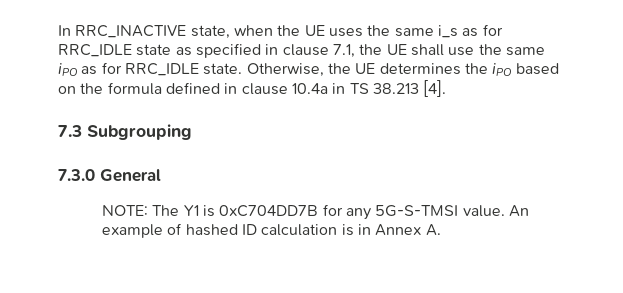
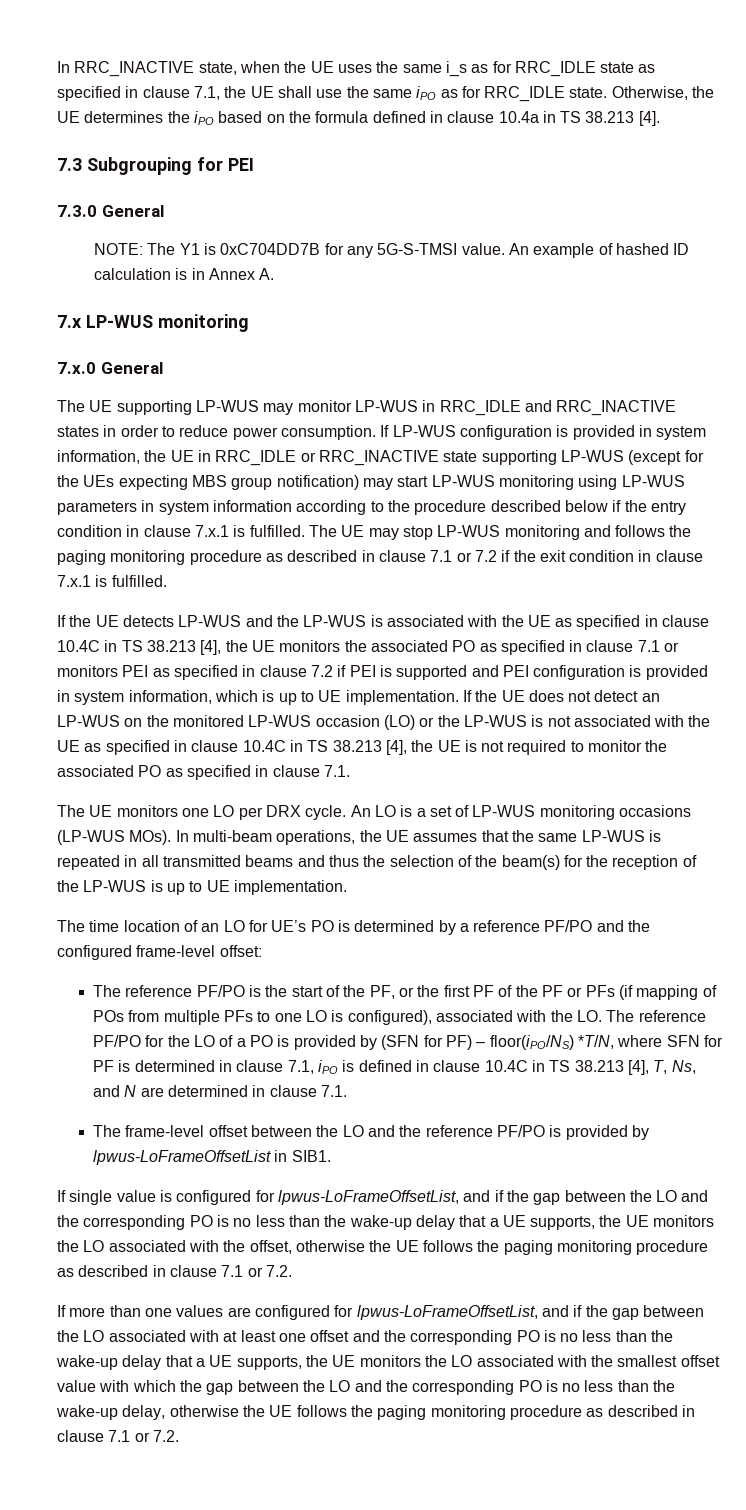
- 7.3 Subgrouping
+ 7.3 Subgrouping for PEI
+ 7.x LP-WUS monitoring
+ 7.x.0 General
+ The UE supporting LP-WUS may monitor LP-WUS in RRC_IDLE and RRC_INACTIVE states in order to reduce power consumption. If LP-WUS configuration is provided in system information, the UE in RRC_IDLE or RRC_INACTIVE state supporting LP-WUS (except for the UEs expecting MBS group notification) may start LP-WUS monitoring using LP-WUS parameters in system information according to the procedure described below if the entry condition in clause 7.x.1 is fulfilled. The UE may stop LP-WUS monitoring and follows the paging monitoring procedure as described in clause 7.1 or 7.2 if the exit condition in clause 7.x.1 is fulfilled.
+ If the UE detects LP-WUS and the LP-WUS is associated with the UE as specified in clause 10.4C in TS 38.213 [4], the UE monitors the associated PO as specified in clause 7.1 or monitors PEI as specified in clause 7.2 if PEI is supported and PEI configuration is provided in system information, which is up to UE implementation. If the UE does not detect an LP-WUS on the monitored LP-WUS occasion (LO) or the LP-WUS is not associated with the UE as specified in clause 10.4C in TS 38.213 [4], the UE is not required to monitor the associated PO as specified in clause 7.1.
+ The UE monitors one LO per DRX cycle. An LO is a set of LP-WUS monitoring occasions (LP-WUS MOs). In multi-beam operations, the UE assumes that the same LP-WUS is repeated in all transmitted beams and thus the selection of the beam(s) for the reception of the LP-WUS is up to UE implementation.
+ The time location of an LO for UE’s PO is determined by a reference PF/PO and the configured frame-level offset:
+ The reference PF/PO is the start of the PF, or the first PF of the PF or PFs (if mapping of POs from multiple PFs to one LO is configured), associated with the LO. The reference PF/PO for the LO of a PO is provided by (SFN for PF) – floor(iPO/NS) *T/N, where SFN for PF is determined in clause 7.1, iPO is defined in clause 10.4C in TS 38.213 [4], T, Ns, and N are determined in clause 7.1.
+ The frame-level offset between the LO and the reference PF/PO is provided by lpwus-LoFrameOffsetList in SIB1.
+ If single value is configured for lpwus-LoFrameOffsetList, and if the gap between the LO and the corresponding PO is no less than the wake-up delay that a UE supports, the UE monitors the LO associated with the offset, otherwise the UE follows the paging monitoring procedure as described in clause 7.1 or 7.2.
+ If more than one values are configured for lpwus-LoFrameOffsetList, and if the gap between the LO associated with at least one offset and the corresponding PO is no less than the wake-up delay that a UE supports, the UE monitors the LO associated with the smallest offset value with which the gap between the LO and the corresponding PO is no less than the wake-up delay, otherwise the UE follows the paging monitoring procedure as described in clause 7.1 or 7.2.

